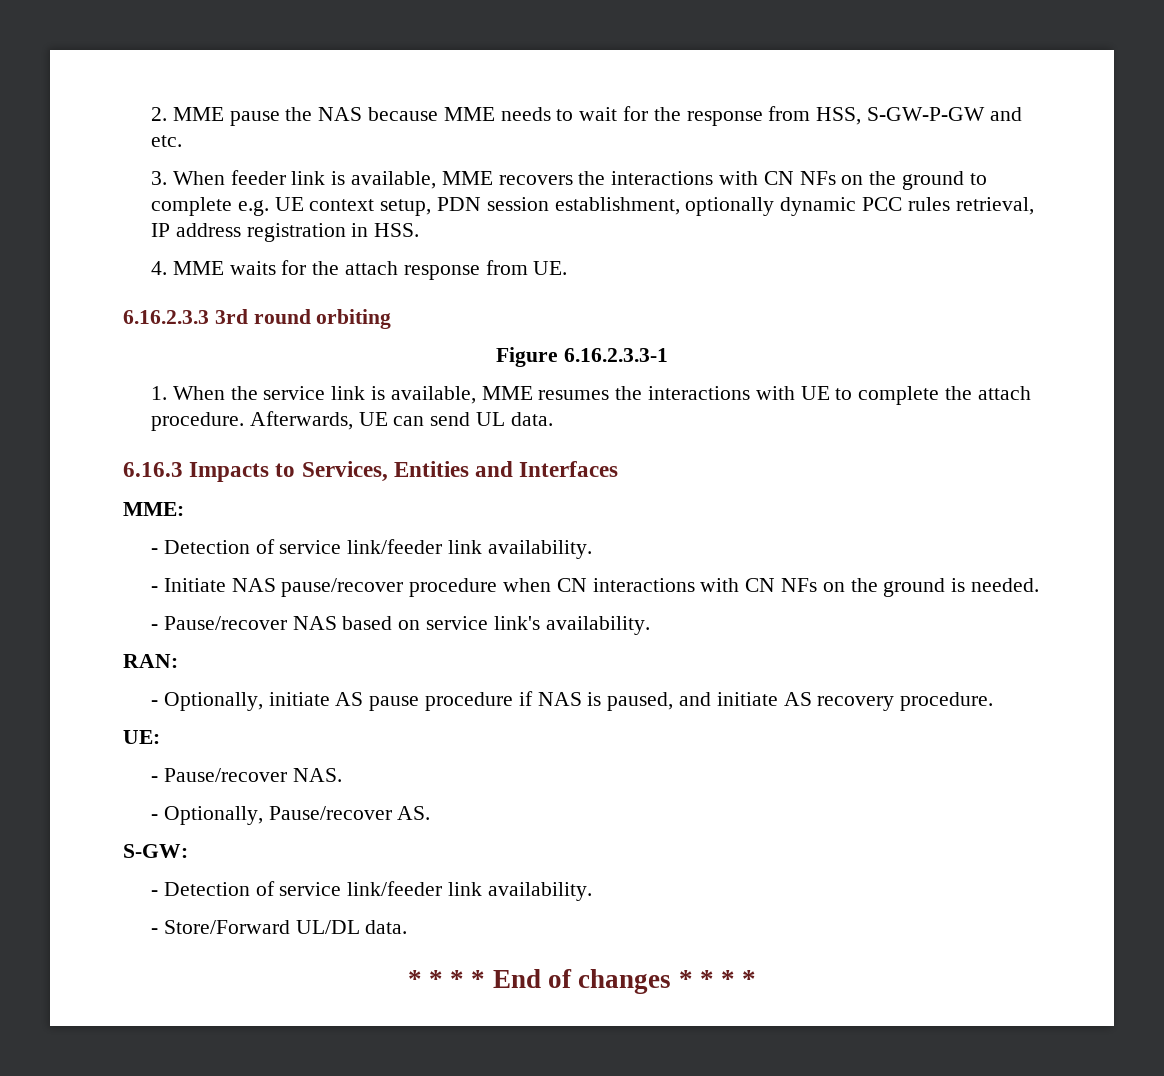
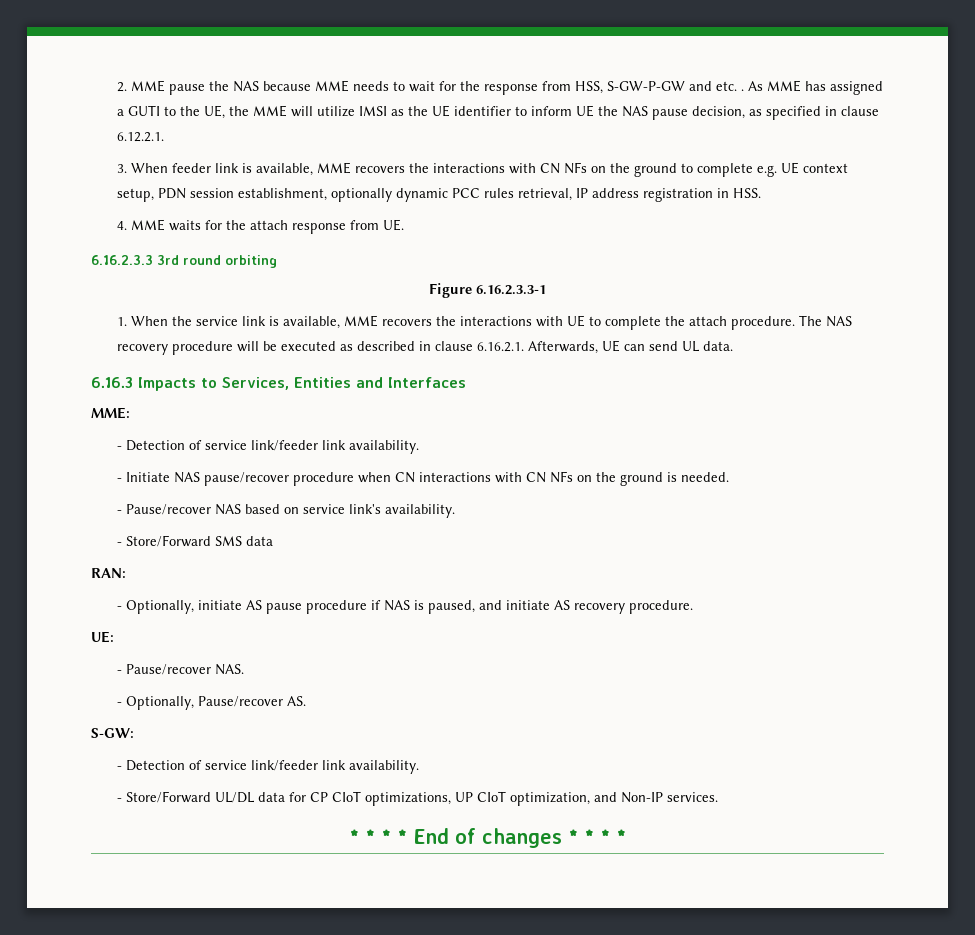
- 2. MME pause the NAS because MME needs to wait for the response from HSS, S-GW-P-GW and etc.
+ 2. MME pause the NAS because MME needs to wait for the response from HSS, S-GW-P-GW and etc. . As MME has assigned a GUTI to the UE, the MME will utilize IMSI as the UE identifier to inform UE the NAS pause decision, as specified in clause 6.12.2.1.
- 1. When the service link is available, MME resumes the interactions with UE to complete the attach procedure.
+ 1. When the service link is available, MME recovers the interactions with UE to complete the attach procedure.
- Afterwards, UE can send UL data.
+ The NAS recovery procedure will be executed as described in clause 6.16.2.1. Afterwards, UE can send UL data.
+ - Store/Forward SMS data
- - Store/Forward UL/DL data.
+ - Store/Forward UL/DL data for CP CIoT optimizations, UP CIoT optimization, and Non-IP services.

